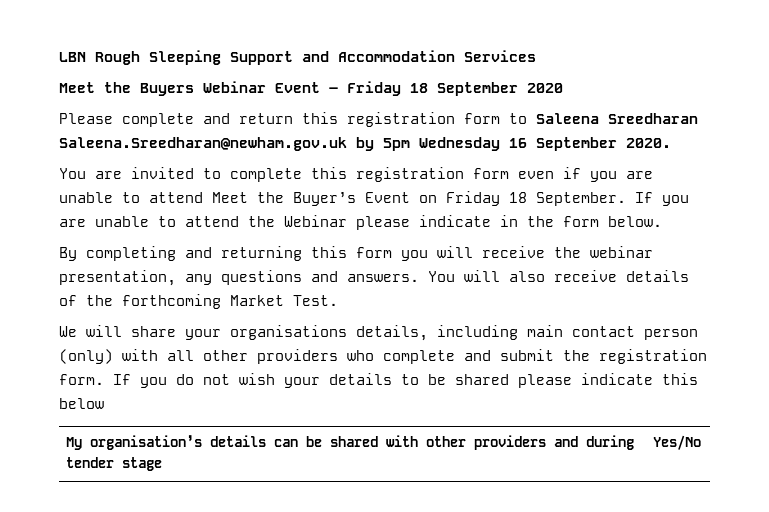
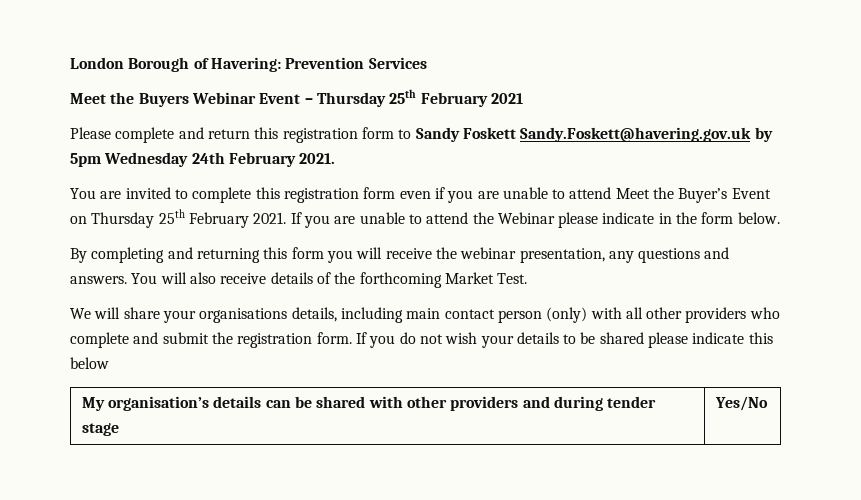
- LBN Rough Sleeping Support and Accommodation Services
+ London Borough of Havering: Prevention Services
- Meet the Buyers Webinar Event – Friday 18 September 2020
+ Meet the Buyers Webinar Event – Thursday 25th February 2021
- Please complete and return this registration form to Saleena Sreedharan Saleena.Sreedharan@newham.gov.uk by 5pm Wednesday 16 September 2020.
+ Please complete and return this registration form to Sandy Foskett Sandy.Foskett@havering.gov.uk by 5pm Wednesday 24th February 2021.
- You are invited to complete this registration form even if you are unable to attend Meet the Buyer’s Event on Friday 18 September.
+ You are invited to complete this registration form even if you are unable to attend Meet the Buyer’s Event on Thursday 25th February 2021.

